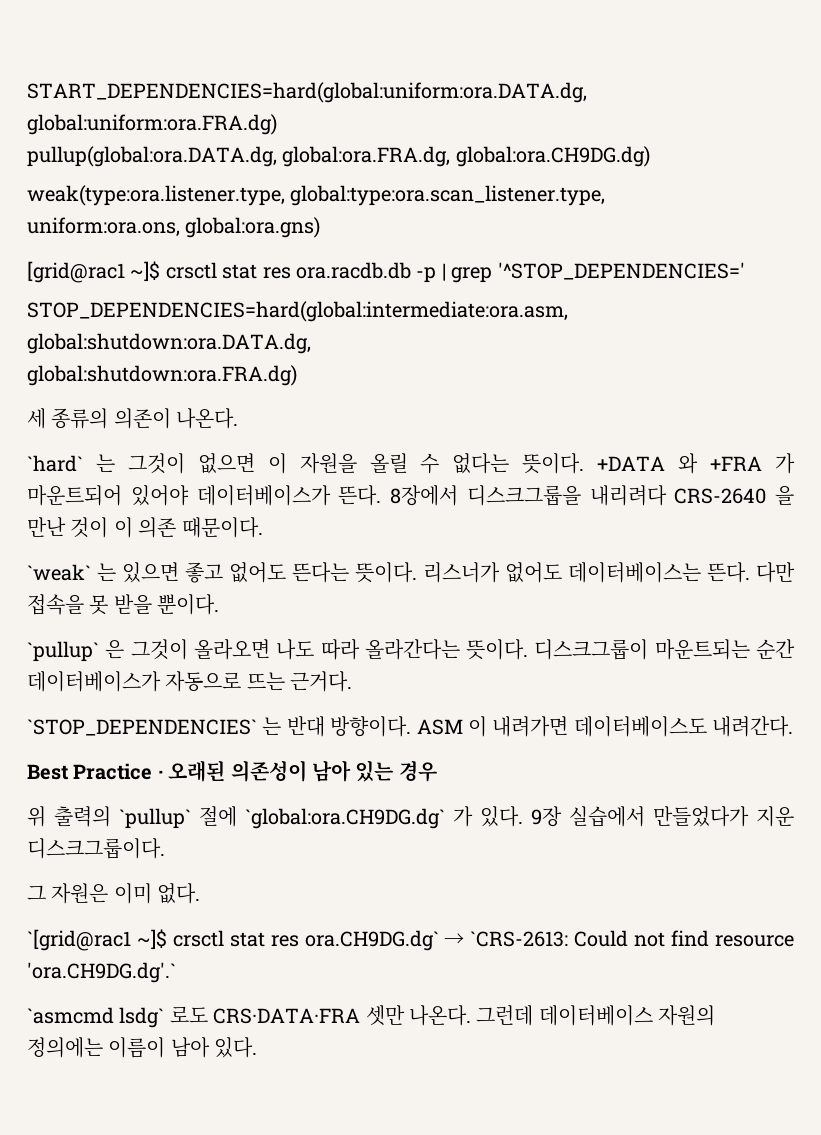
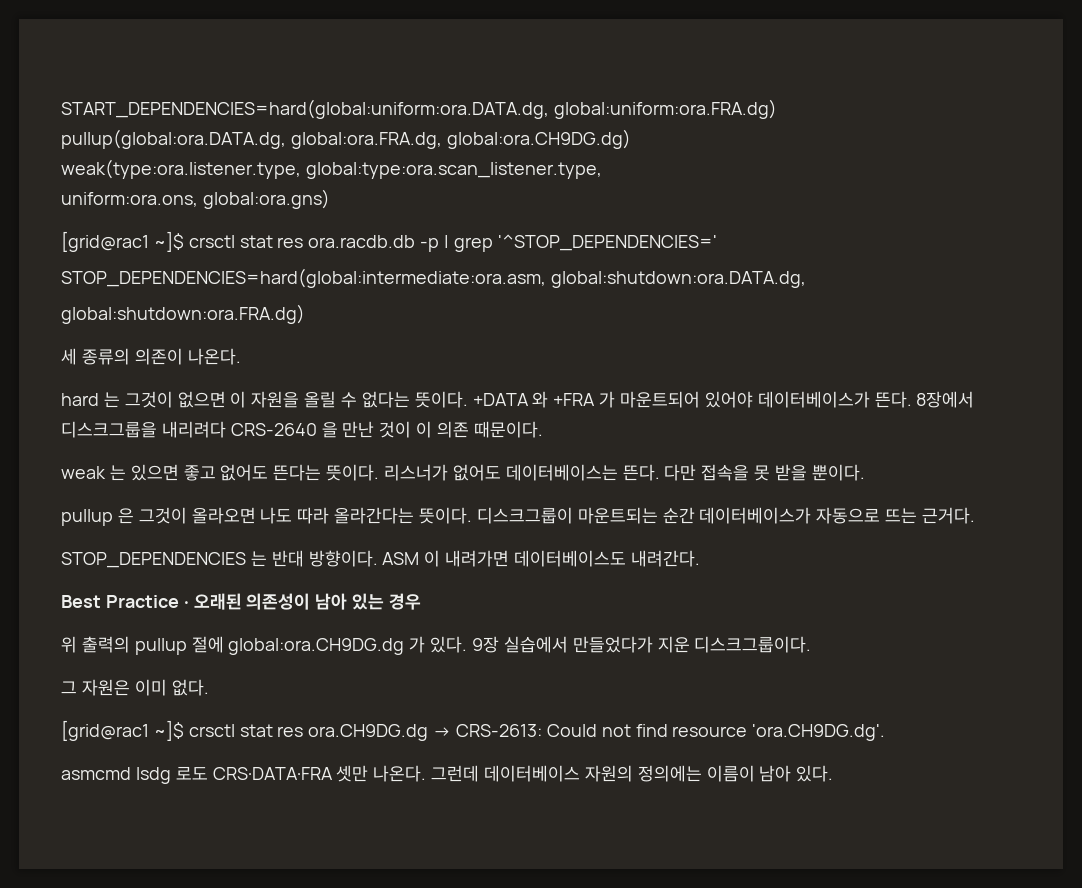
- `hard` 는 그것이 없으면 이 자원을 올릴 수 없다는 뜻이다.
+ hard 는 그것이 없으면 이 자원을 올릴 수 없다는 뜻이다.
- `weak` 는 있으면 좋고 없어도 뜬다는 뜻이다.
+ weak 는 있으면 좋고 없어도 뜬다는 뜻이다.
- `pullup` 은 그것이 올라오면 나도 따라 올라간다는 뜻이다.
+ pullup 은 그것이 올라오면 나도 따라 올라간다는 뜻이다.
- `STOP_DEPENDENCIES` 는 반대 방향이다.
+ STOP_DEPENDENCIES 는 반대 방향이다.
- 위 출력의 `pullup` 절에 `global:ora.CH9DG.dg` 가 있다.
+ 위 출력의 pullup 절에 global:ora.CH9DG.dg 가 있다.
- `[grid@rac1 ~]$ crsctl stat res ora.CH9DG.dg` → `CRS-2613: Could not find resource 'ora.CH9DG.dg'.`
- `asmcmd lsdg` 로도 CRS·DATA·FRA 셋만 나온다.
+ [grid@rac1 ~]$ crsctl stat res ora.CH9DG.dg → CRS-2613: Could not find resource 'ora.CH9DG.dg'.
+ asmcmd lsdg 로도 CRS·DATA·FRA 셋만 나온다.

